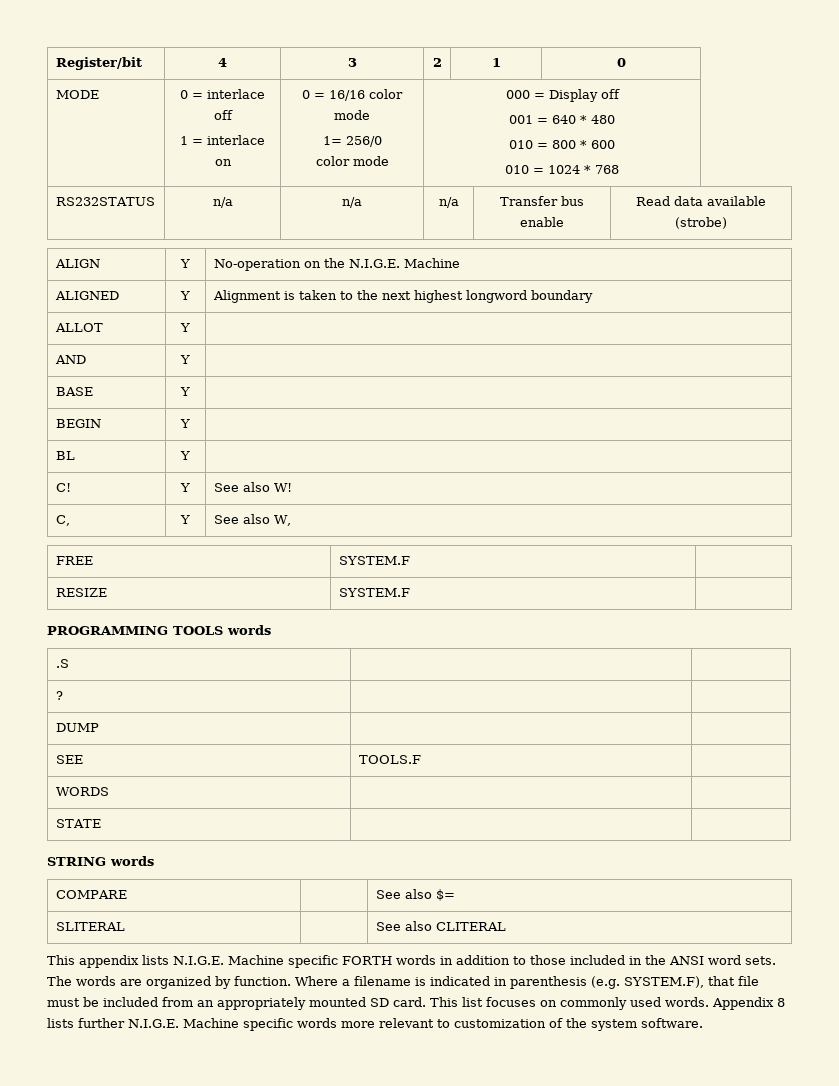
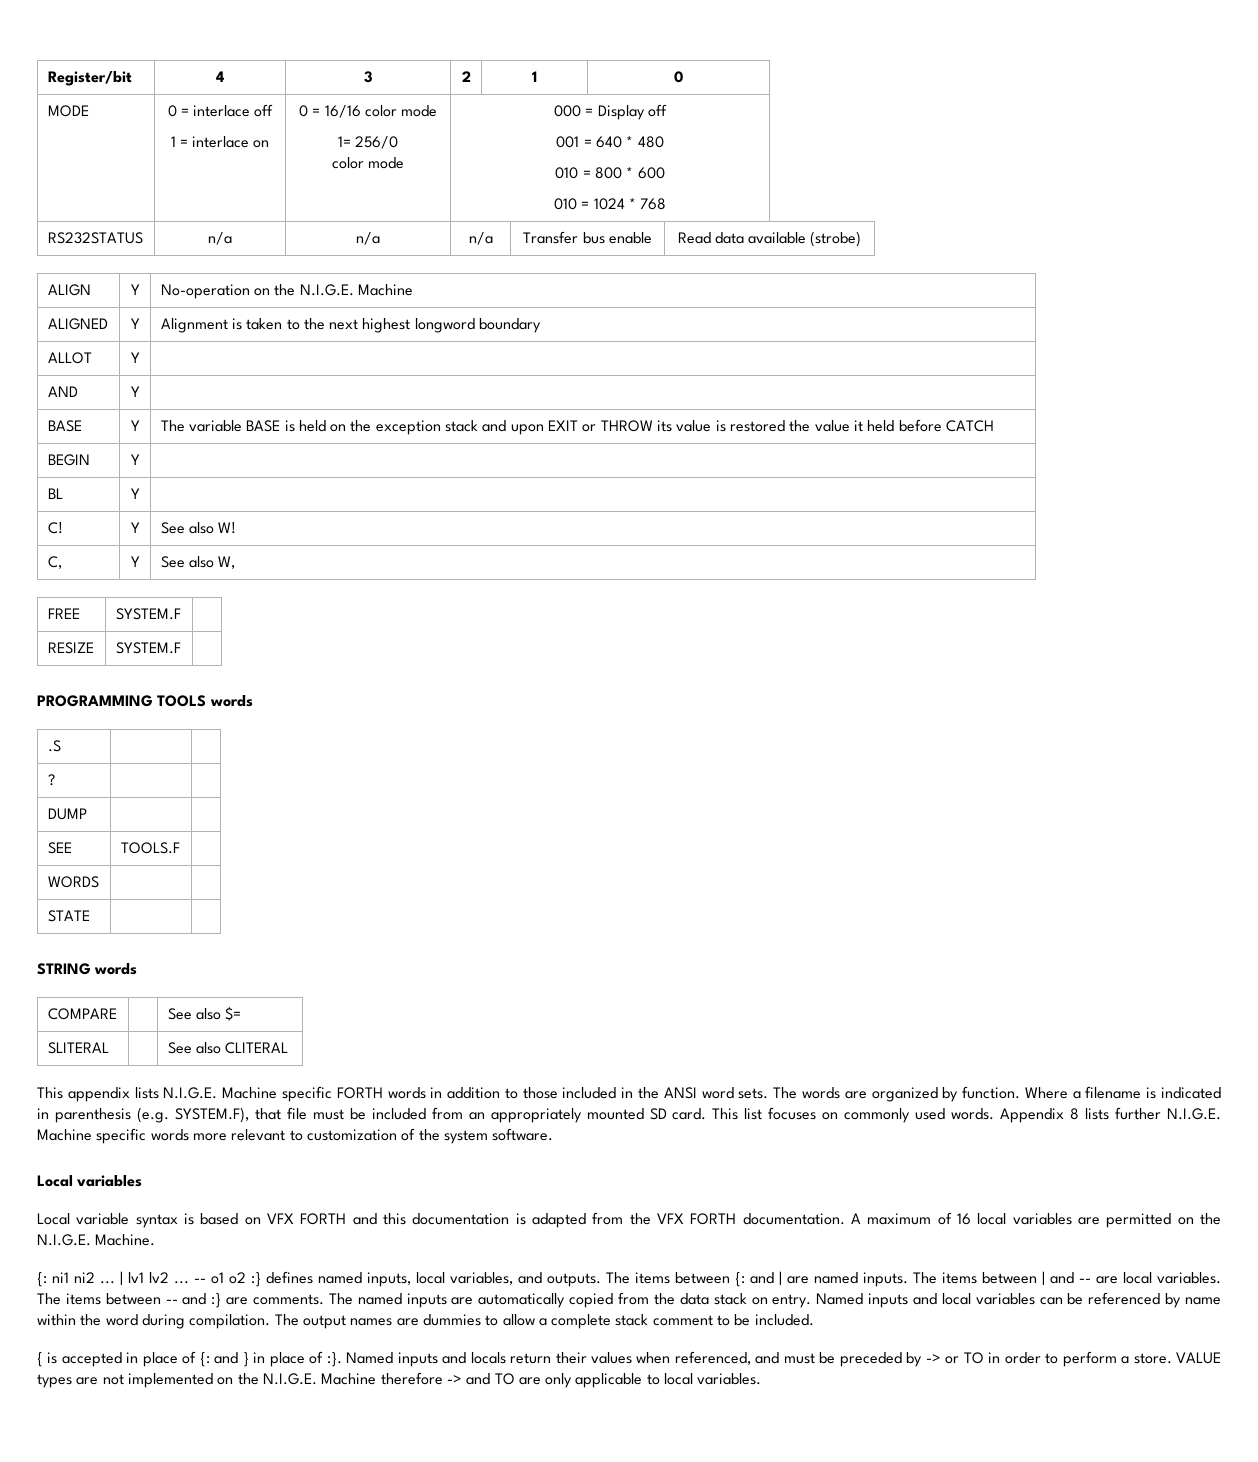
- BASE | Y |
+ BASE | Y | The variable BASE is held on the exception stack and upon EXIT or THROW its value is restored the value it held before CATCH
+ Local variables
+ Local variable syntax is based on VFX FORTH and this documentation is adapted from the VFX FORTH documentation. A maximum of 16 local variables are permitted on the N.I.G.E. Machine.
+ {: ni1 ni2 ... | lv1 lv2 ... -- o1 o2 :} defines named inputs, local variables, and outputs. The items between {: and | are named inputs. The items between | and -- are local variables. The items between -- and :} are comments. The named inputs are automatically copied from the data stack on entry. Named inputs and local variables can be referenced by name within the word during compilation. The output names are dummies to allow a complete stack comment to be included.
+ { is accepted in place of {: and } in place of :}. Named inputs and locals return their values when referenced, and must be preceded by -> or TO in order to perform a store. VALUE types are not implemented on the N.I.G.E. Machine therefore -> and TO are only applicable to local variables.

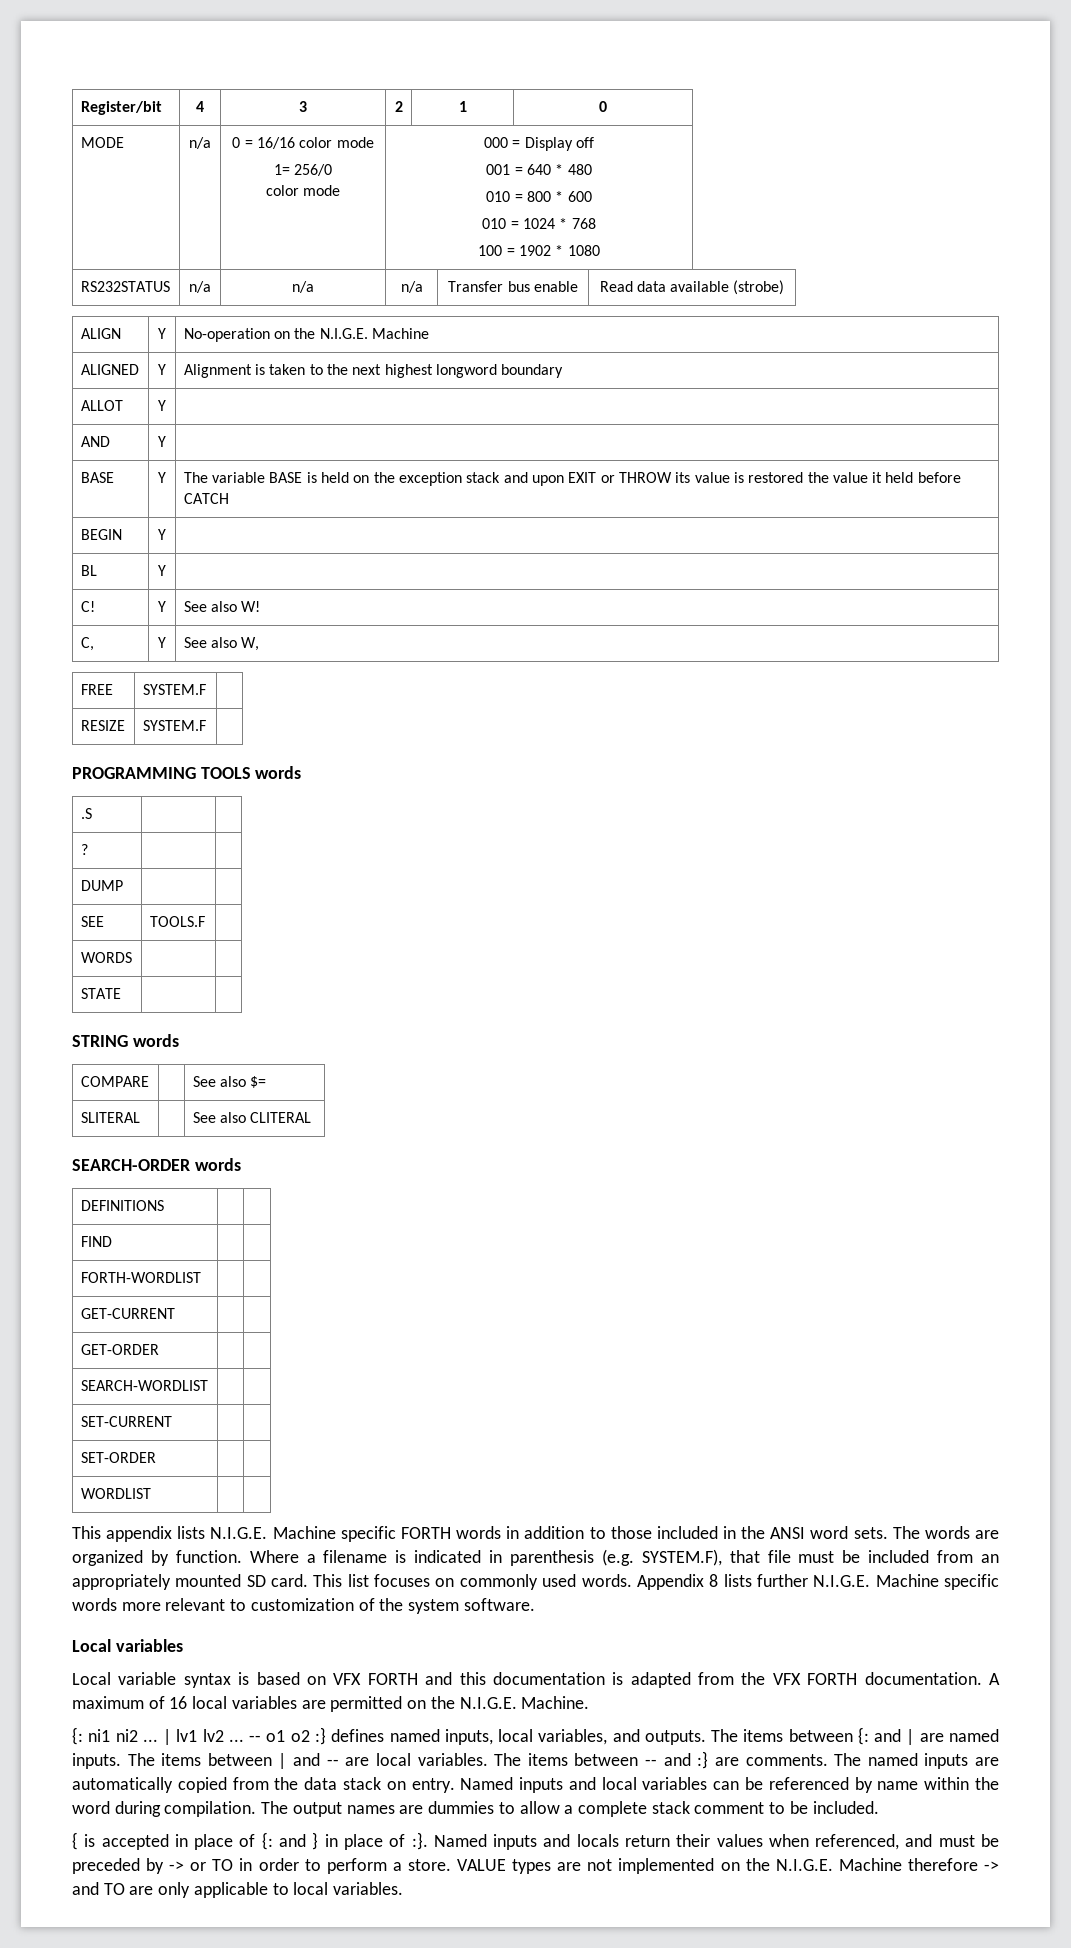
- MODE | 0 = interlace off
- 1 = interlace on | 0 = 16/16 color mode
+ MODE | n/a | 0 = 16/16 color mode
  1= 256/0
  color mode | 000 = Display off
  001 = 640 * 480
  010 = 800 * 600
  010 = 1024 * 768
+ 100 = 1902 * 1080
+ SEARCH-ORDER words
+ DEFINITIONS | |
+ FIND | |
+ FORTH-WORDLIST | |
+ GET-CURRENT | |
+ GET-ORDER | |
+ SEARCH-WORDLIST | |
+ SET-CURRENT | |
+ SET-ORDER | |
+ WORDLIST | |

